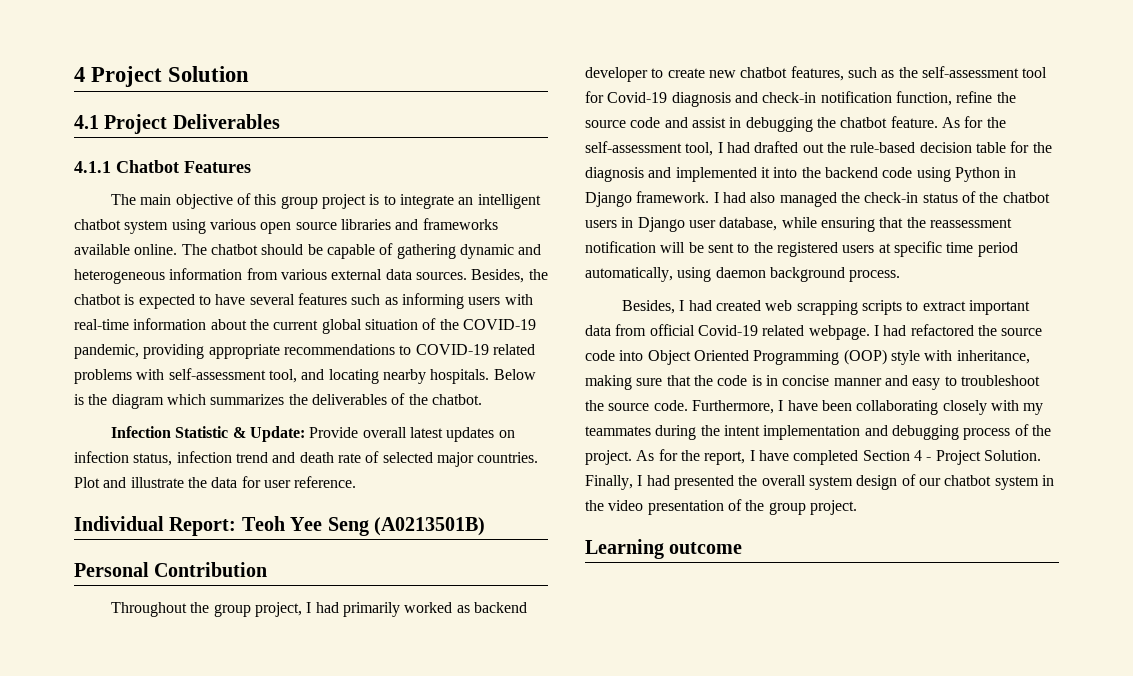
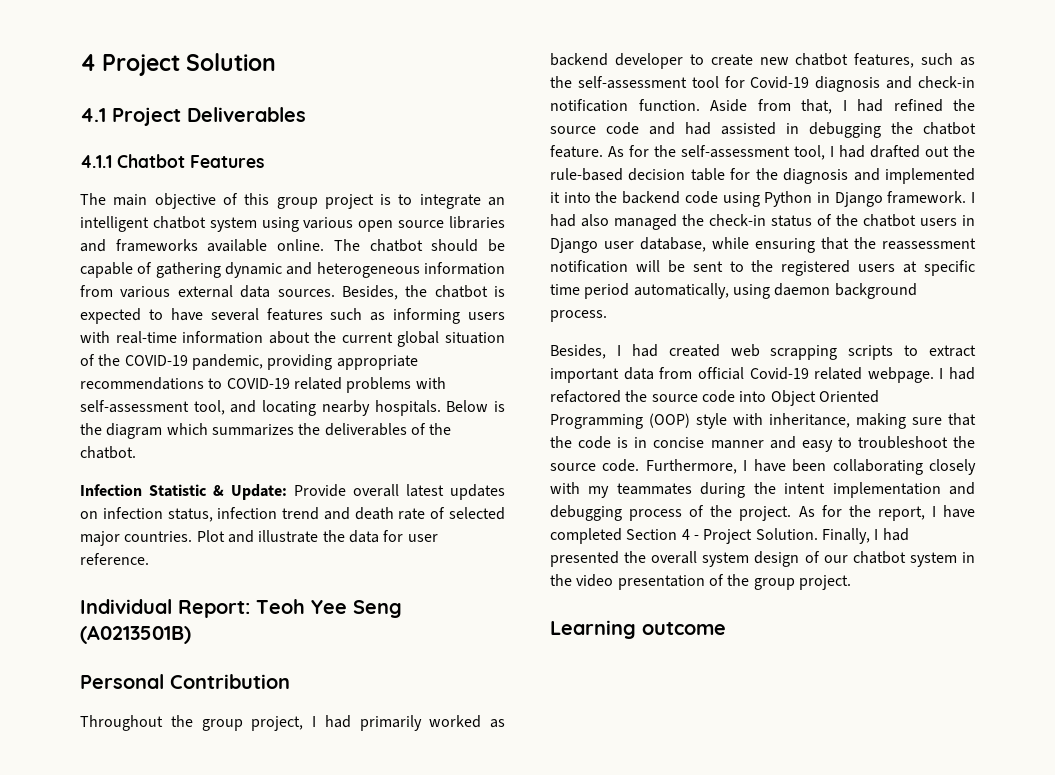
- Throughout the group project, I had primarily worked as backend developer to create new chatbot features, such as the self-assessment tool for Covid-19 diagnosis and check-in notification function, refine the source code and assist in debugging the chatbot feature.
+ Throughout the group project, I had primarily worked as backend developer to create new chatbot features, such as the self-assessment tool for Covid-19 diagnosis and check-in notification function. Aside from that, I had refined the source code and had assisted in debugging the chatbot feature.

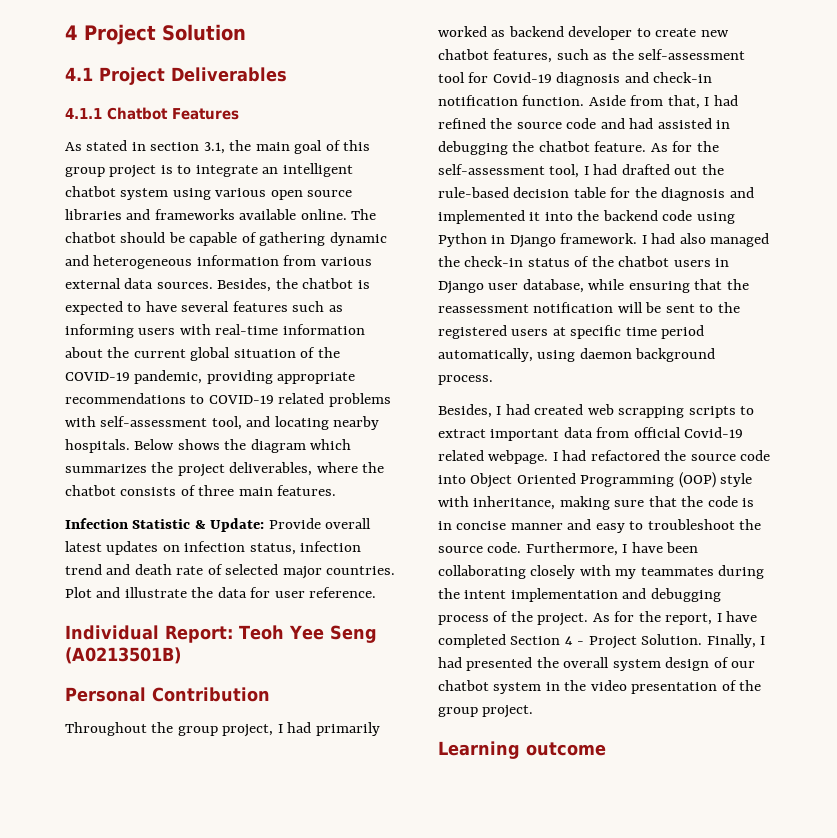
- The main objective of this group project is to integrate an intelligent chatbot system using various open source libraries and frameworks available online.
+ As stated in section 3.1, the main goal of this group project is to integrate an intelligent chatbot system using various open source libraries and frameworks available online.
- Below is the diagram which summarizes the deliverables of the chatbot.
+ Below shows the diagram which summarizes the project deliverables, where the chatbot consists of three main features.

